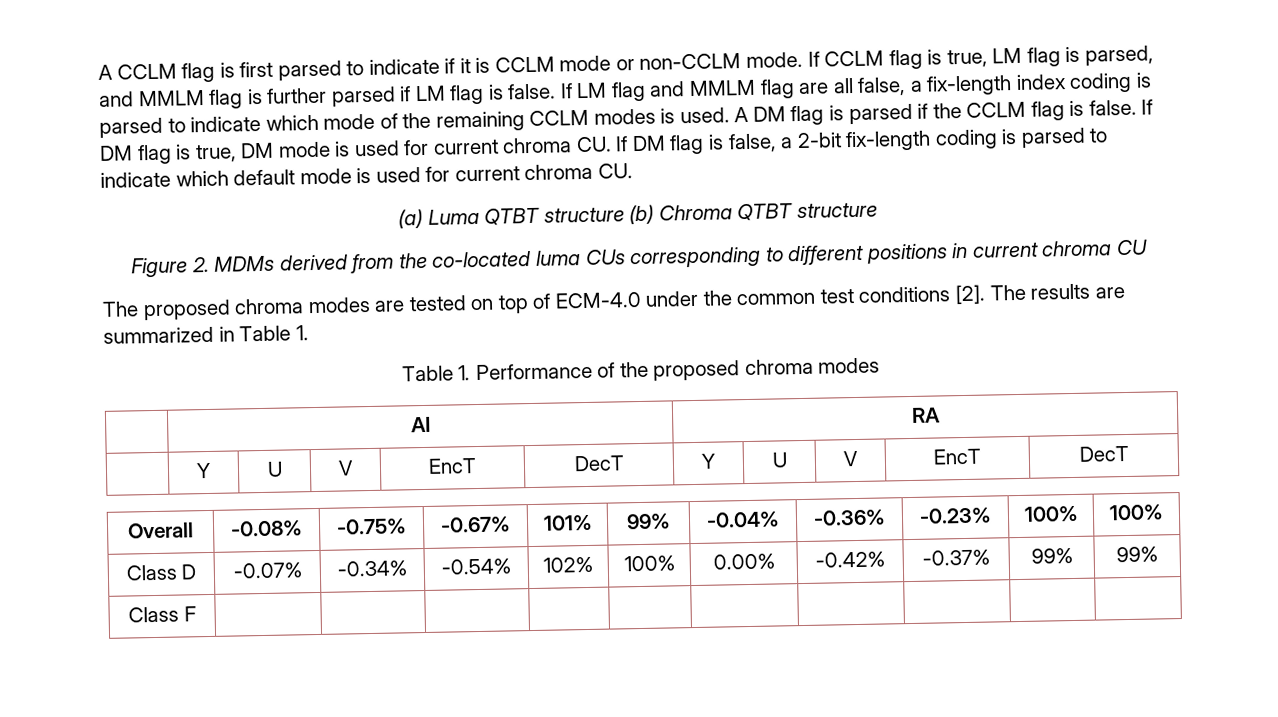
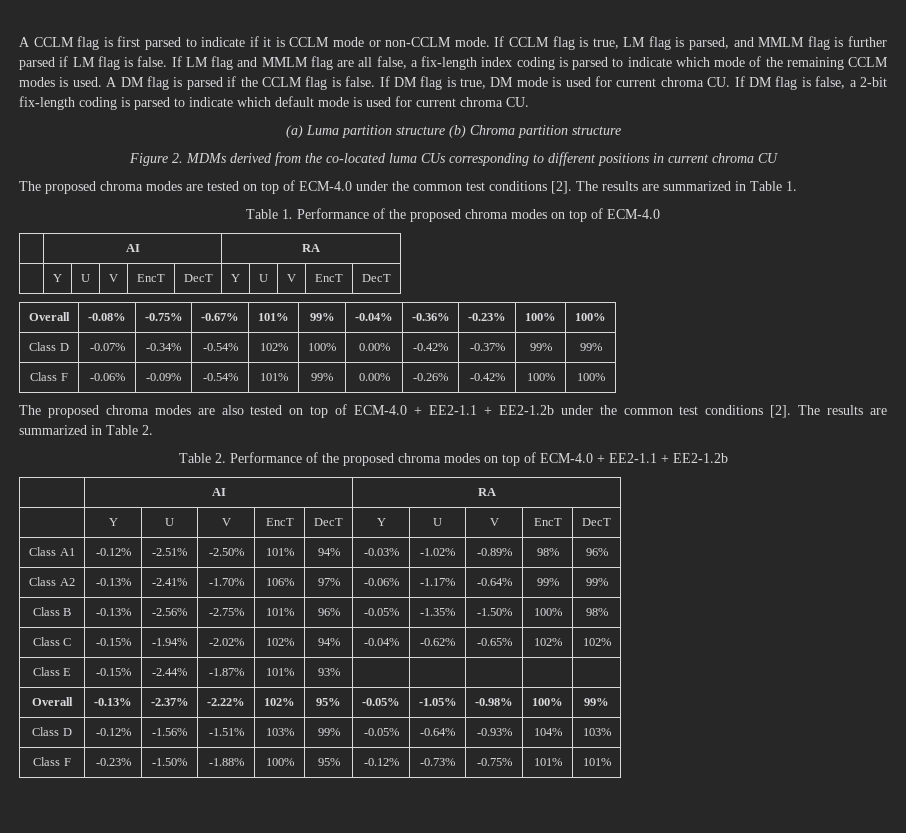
- (a) Luma QTBT structure (b) Chroma QTBT structure
+ (a) Luma partition structure (b) Chroma partition structure
- Table 1. Performance of the proposed chroma modes
+ Table 1. Performance of the proposed chroma modes on top of ECM-4.0
- Class F | | | | | | | | | |
+ Class F | -0.06% | -0.09% | -0.54% | 101% | 99% | 0.00% | -0.26% | -0.42% | 100% | 100%
+ The proposed chroma modes are also tested on top of ECM-4.0 + EE2-1.1 + EE2-1.2b under the common test conditions [2]. The results are summarized in Table 2.
+ Table 2. Performance of the proposed chroma modes on top of ECM-4.0 + EE2-1.1 + EE2-1.2b
+ | AI | RA
+ | Y | U | V | EncT | DecT | Y | U | V | EncT | DecT
+ Class A1 | -0.12% | -2.51% | -2.50% | 101% | 94% | -0.03% | -1.02% | -0.89% | 98% | 96%
+ Class A2 | -0.13% | -2.41% | -1.70% | 106% | 97% | -0.06% | -1.17% | -0.64% | 99% | 99%
+ Class B | -0.13% | -2.56% | -2.75% | 101% | 96% | -0.05% | -1.35% | -1.50% | 100% | 98%
+ Class C | -0.15% | -1.94% | -2.02% | 102% | 94% | -0.04% | -0.62% | -0.65% | 102% | 102%
+ Class E | -0.15% | -2.44% | -1.87% | 101% | 93% | | | | |
+ Overall | -0.13% | -2.37% | -2.22% | 102% | 95% | -0.05% | -1.05% | -0.98% | 100% | 99%
+ Class D | -0.12% | -1.56% | -1.51% | 103% | 99% | -0.05% | -0.64% | -0.93% | 104% | 103%
+ Class F | -0.23% | -1.50% | -1.88% | 100% | 95% | -0.12% | -0.73% | -0.75% | 101% | 101%

